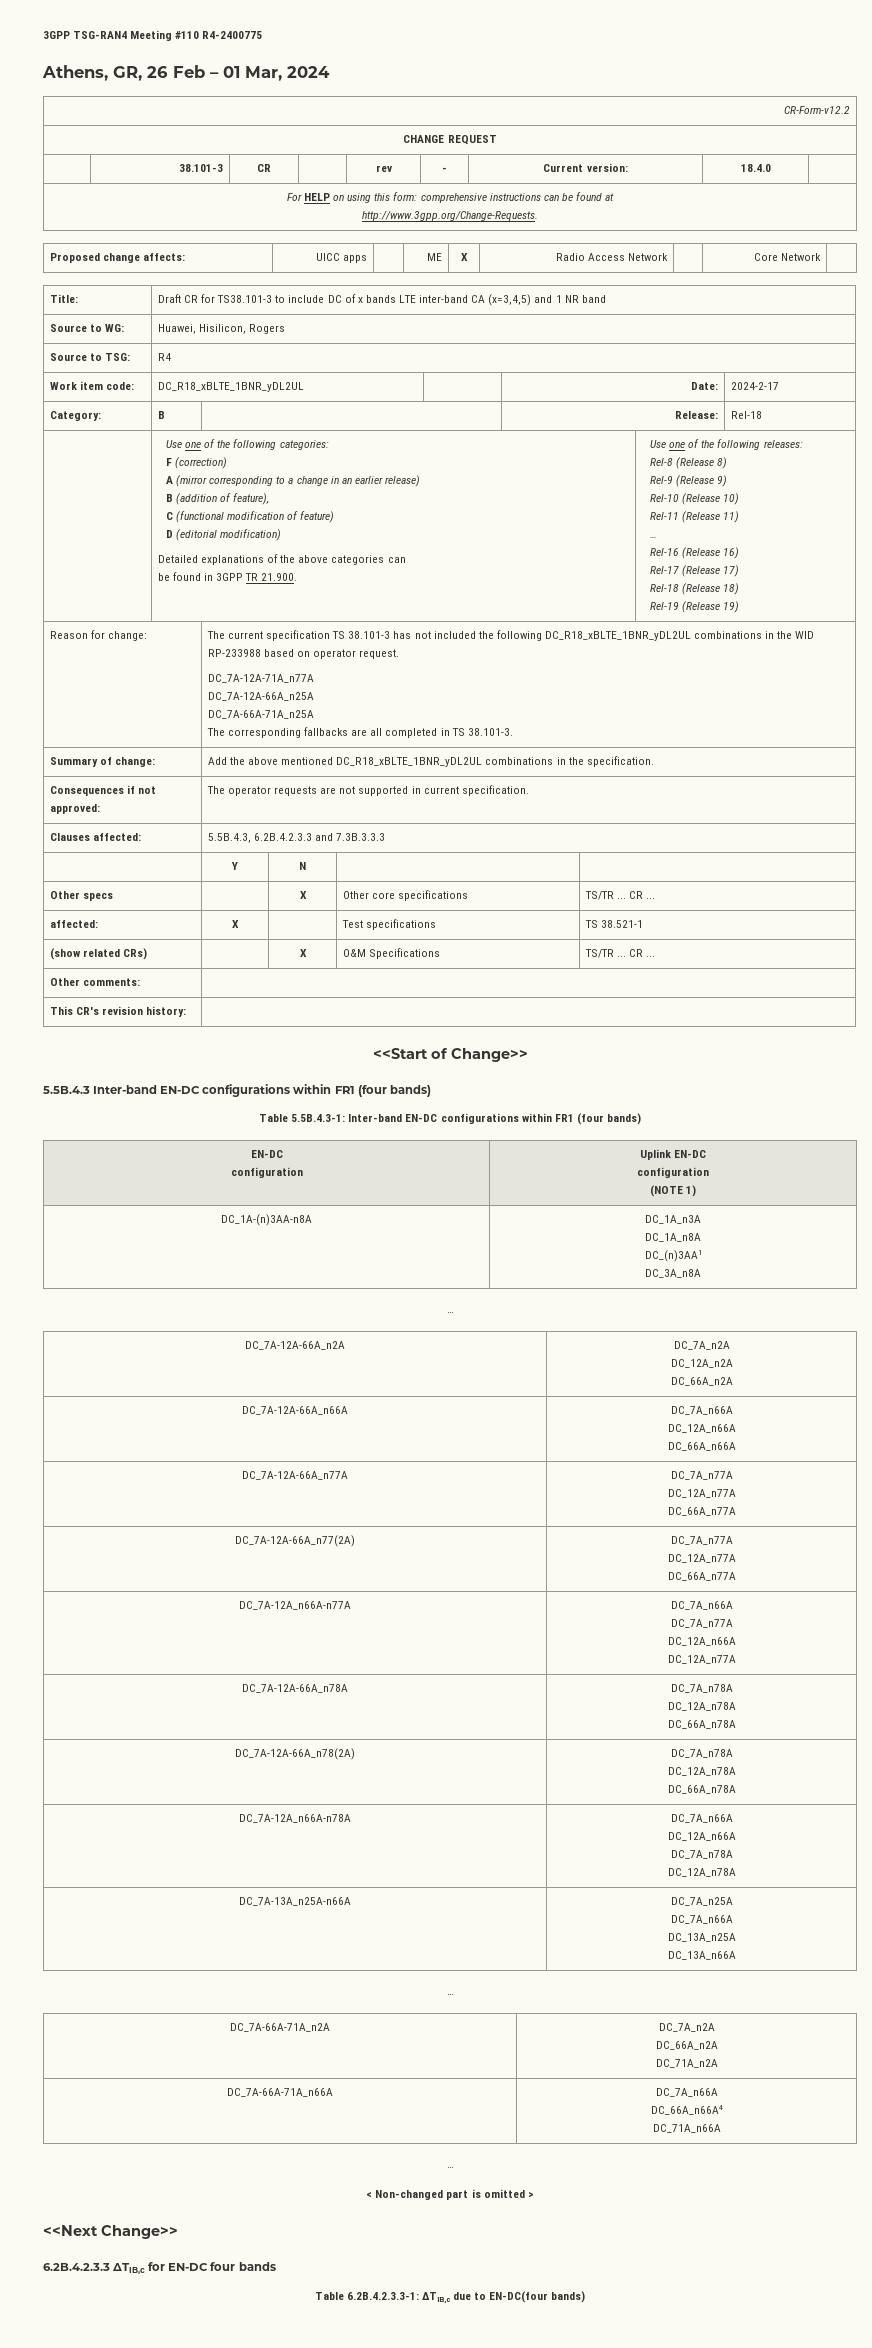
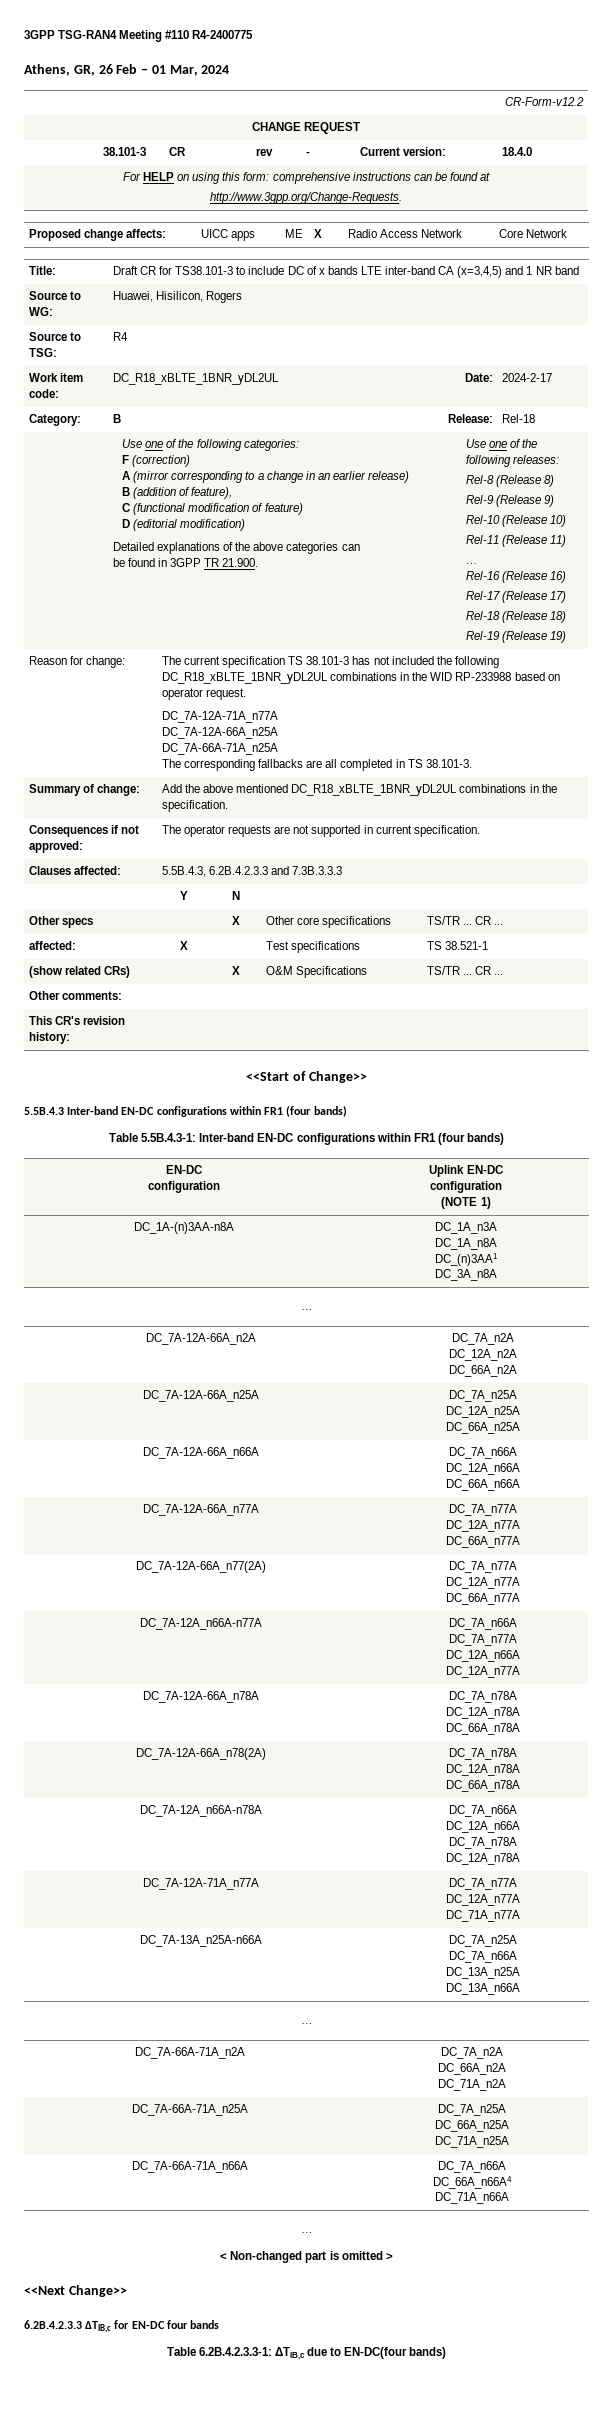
+ DC_7A-12A-66A_n25A | DC_7A_n25A
+ DC_12A_n25A
+ DC_66A_n25A
+ DC_7A-12A-71A_n77A | DC_7A_n77A
+ DC_12A_n77A
+ DC_71A_n77A
+ DC_7A-66A-71A_n25A | DC_7A_n25A
+ DC_66A_n25A
+ DC_71A_n25A

